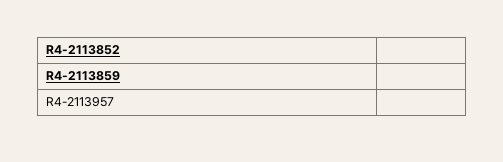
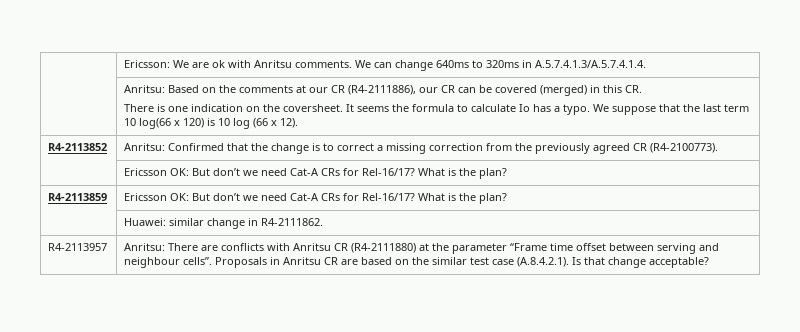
- R4-2113852 |
- R4-2113859 |
- R4-2113957 |
+ | Ericsson: We are ok with Anritsu comments. We can change 640ms to 320ms in A.5.7.4.1.3/A.5.7.4.1.4.
+ | Anritsu: Based on the comments at our CR (R4-2111886), our CR can be covered (merged) in this CR.
+ There is one indication on the coversheet. It seems the formula to calculate Io has a typo. We suppose that the last term 10 log(66 x 120) is 10 log (66 x 12).
+ R4-2113852 | Anritsu: Confirmed that the change is to correct a missing correction from the previously agreed CR (R4-2100773).
+ | Ericsson OK: But don’t we need Cat-A CRs for Rel-16/17? What is the plan?
+ R4-2113859 | Ericsson OK: But don’t we need Cat-A CRs for Rel-16/17? What is the plan?
+ | Huawei: similar change in R4-2111862.
+ R4-2113957 | Anritsu: There are conflicts with Anritsu CR (R4-2111880) at the parameter “Frame time offset between serving and neighbour cells”. Proposals in Anritsu CR are based on the similar test case (A.8.4.2.1). Is that change acceptable?

